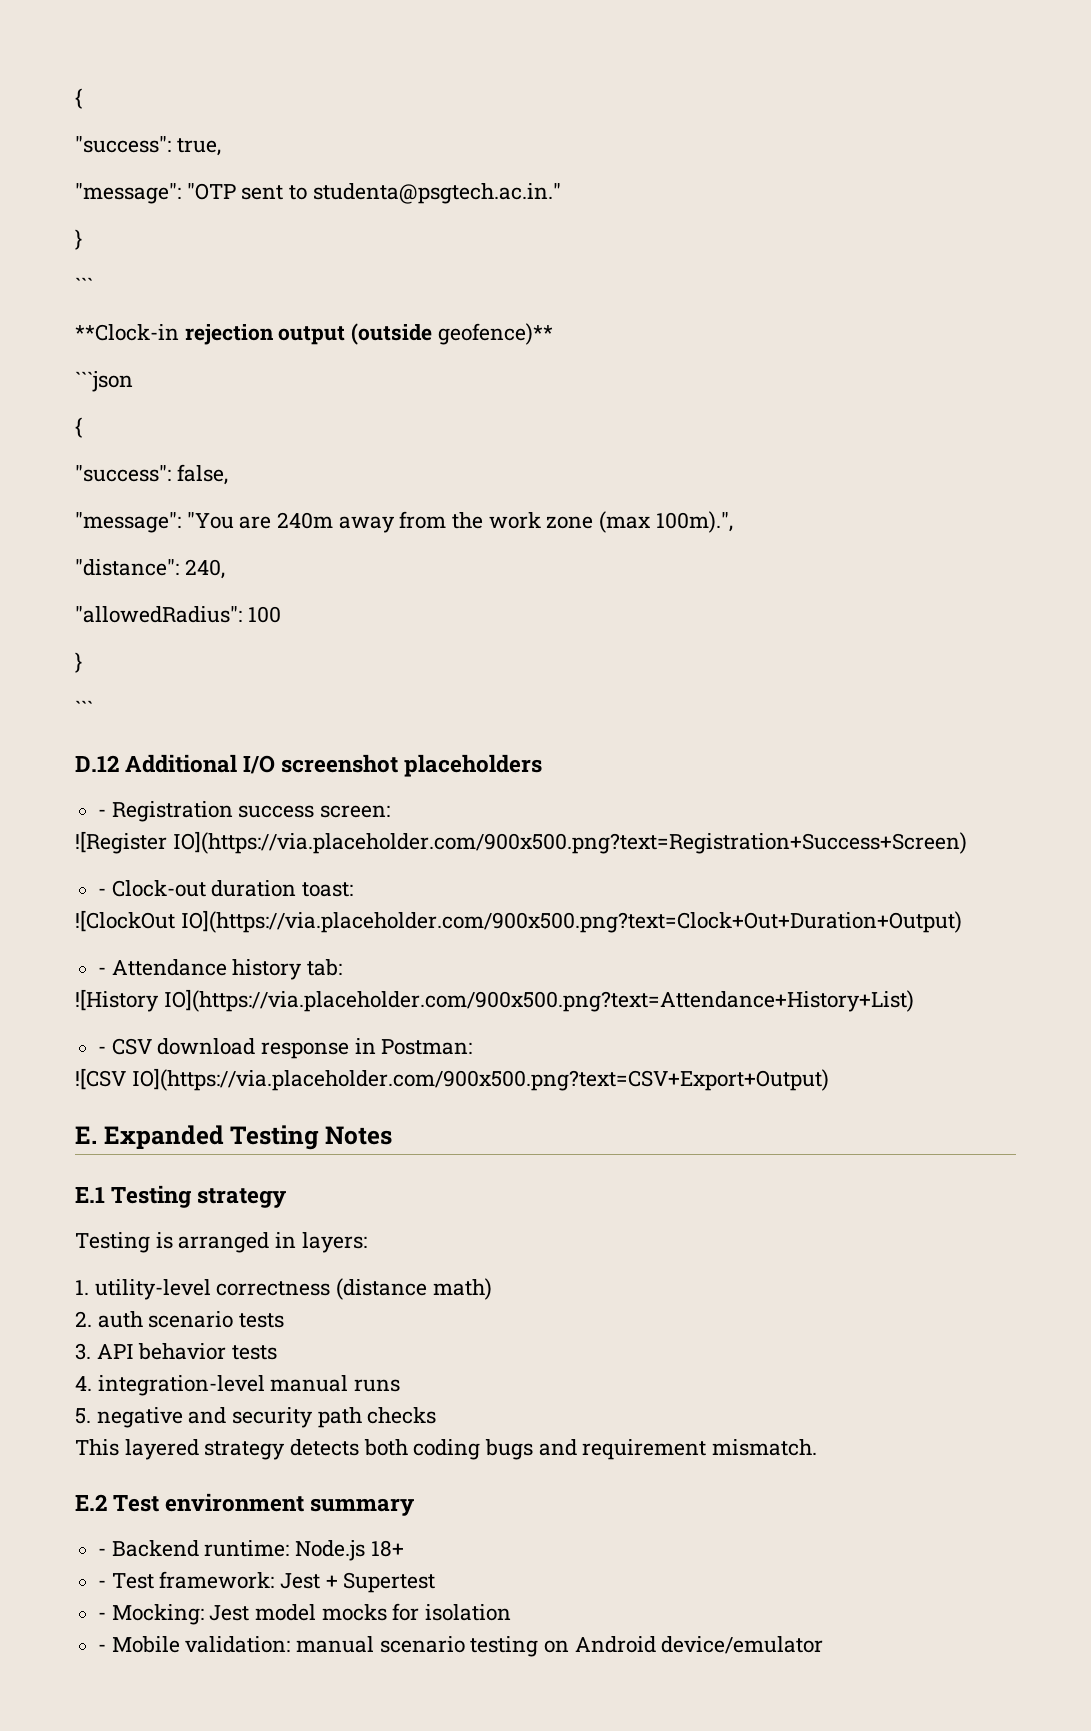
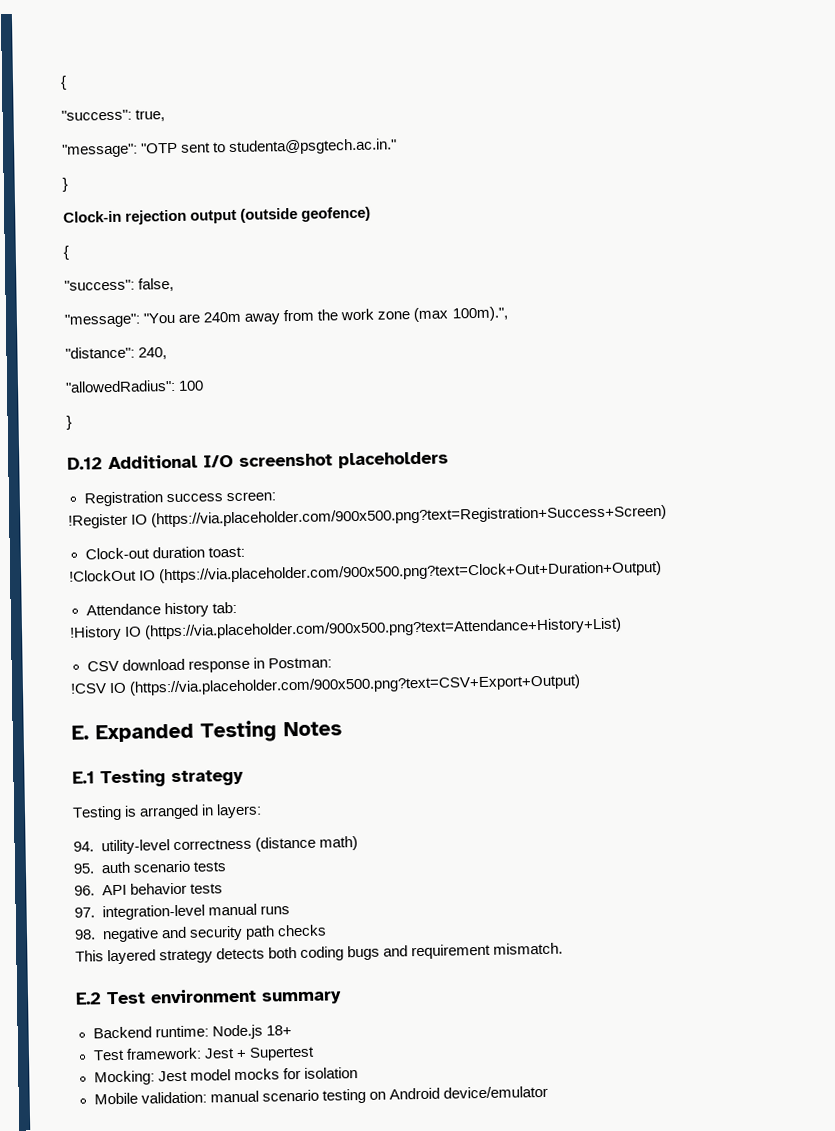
  "message": "OTP sent to studenta@psgtech.ac.in."
  }
- ```
- **Clock-in rejection output (outside geofence)**
- ```json
+ Clock-in rejection output (outside geofence)
  "allowedRadius": 100
  }
- ```
- - Registration success screen:
+ Registration success screen:
- ![Register IO](https://via.placeholder.com/900x500.png?text=Registration+Success+Screen)
- - Clock-out duration toast:
+ !Register IO (https://via.placeholder.com/900x500.png?text=Registration+Success+Screen)
+ Clock-out duration toast:
- ![ClockOut IO](https://via.placeholder.com/900x500.png?text=Clock+Out+Duration+Output)
- - Attendance history tab:
+ !ClockOut IO (https://via.placeholder.com/900x500.png?text=Clock+Out+Duration+Output)
+ Attendance history tab:
- ![History IO](https://via.placeholder.com/900x500.png?text=Attendance+History+List)
- - CSV download response in Postman:
+ !History IO (https://via.placeholder.com/900x500.png?text=Attendance+History+List)
+ CSV download response in Postman:
- ![CSV IO](https://via.placeholder.com/900x500.png?text=CSV+Export+Output)
+ !CSV IO (https://via.placeholder.com/900x500.png?text=CSV+Export+Output)
- 1. utility-level correctness (distance math)
+ 94. utility-level correctness (distance math)
- 2. auth scenario tests
+ 95. auth scenario tests
- 3. API behavior tests
+ 96. API behavior tests
- 4. integration-level manual runs
+ 97. integration-level manual runs
- 5. negative and security path checks
+ 98. negative and security path checks
- - Backend runtime: Node.js 18+
+ Backend runtime: Node.js 18+
- - Test framework: Jest + Supertest
+ Test framework: Jest + Supertest
- - Mocking: Jest model mocks for isolation
+ Mocking: Jest model mocks for isolation
- - Mobile validation: manual scenario testing on Android device/emulator
+ Mobile validation: manual scenario testing on Android device/emulator

